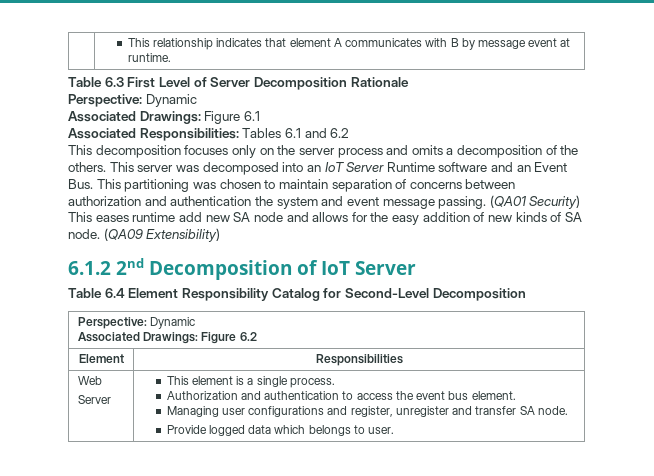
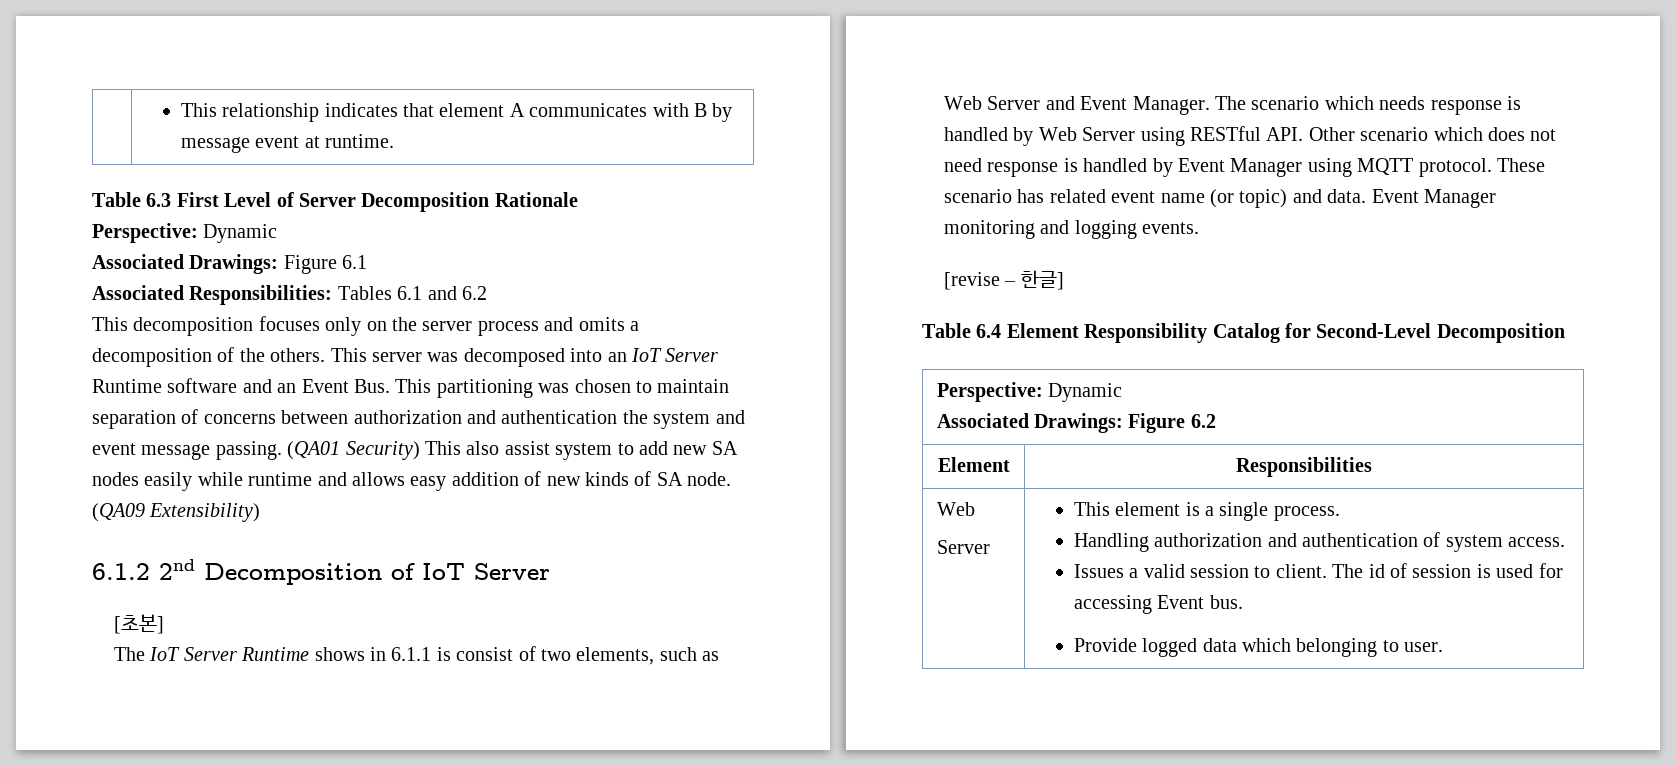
- (QA01 Security) This eases runtime add new SA node and allows for the easy addition of new kinds of SA node.
+ (QA01 Security) This also assist system to add new SA nodes easily while runtime and allows easy addition of new kinds of SA node.
+ [초본]
+ The IoT Server Runtime shows in 6.1.1 is consist of two elements, such as Web Server and Event Manager. The scenario which needs response is handled by Web Server using RESTful API. Other scenario which does not need response is handled by Event Manager using MQTT protocol. These scenario has related event name (or topic) and data. Event Manager monitoring and logging events.
+ [revise – 한글]
  Element | Responsibilities
  Web
  Server | This element is a single process.
- Authorization and authentication to access the event bus element.
- Managing user configurations and register, unregister and transfer SA node.
- Provide logged data which belongs to user.
+ Handling authorization and authentication of system access.
+ Issues a valid session to client. The id of session is used for accessing Event bus.
+ Provide logged data which belonging to user.

